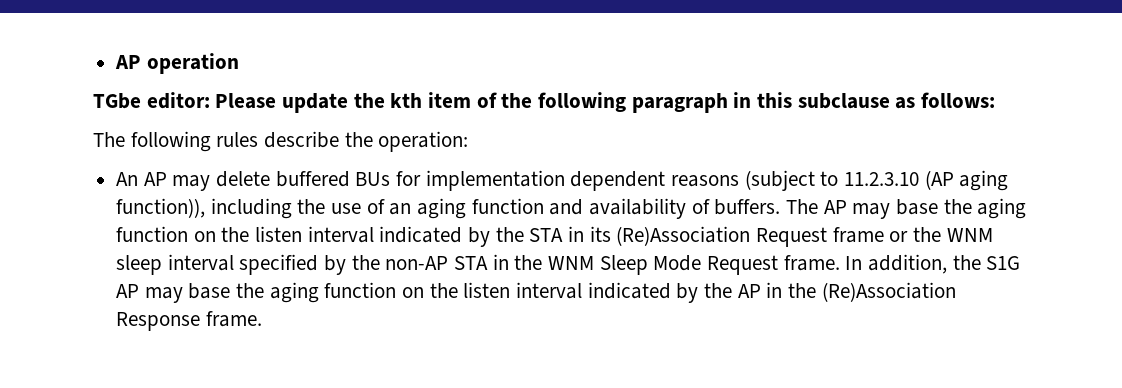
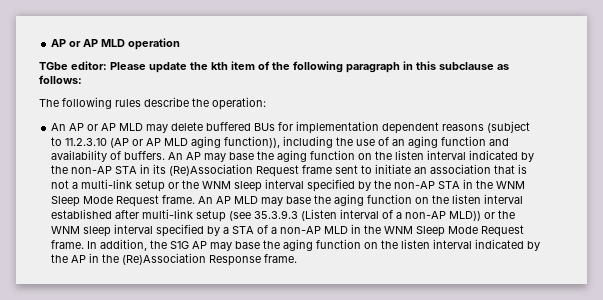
- AP operation
+ AP or AP MLD operation
- An AP may delete buffered BUs for implementation dependent reasons (subject to 11.2.3.10 (AP aging function)), including the use of an aging function and availability of buffers.
+ An AP or AP MLD may delete buffered BUs for implementation dependent reasons (subject to 11.2.3.10 (AP or AP MLD aging function)), including the use of an aging function and availability of buffers.
- The AP may base the aging function on the listen interval indicated by the STA in its (Re)Association Request frame or the WNM sleep interval specified by the non-AP STA in the WNM Sleep Mode Request frame.
+ An AP may base the aging function on the listen interval indicated by the non-AP STA in its (Re)Association Request frame sent to initiate an association that is not a multi-link setup or the WNM sleep interval specified by the non-AP STA in the WNM Sleep Mode Request frame.
+ An AP MLD may base the aging function on the listen interval established after multi-link setup (see 35.3.9.3 (Listen interval of a non-AP MLD)) or the WNM sleep interval specified by a STA of a non-AP MLD in the WNM Sleep Mode Request frame.

